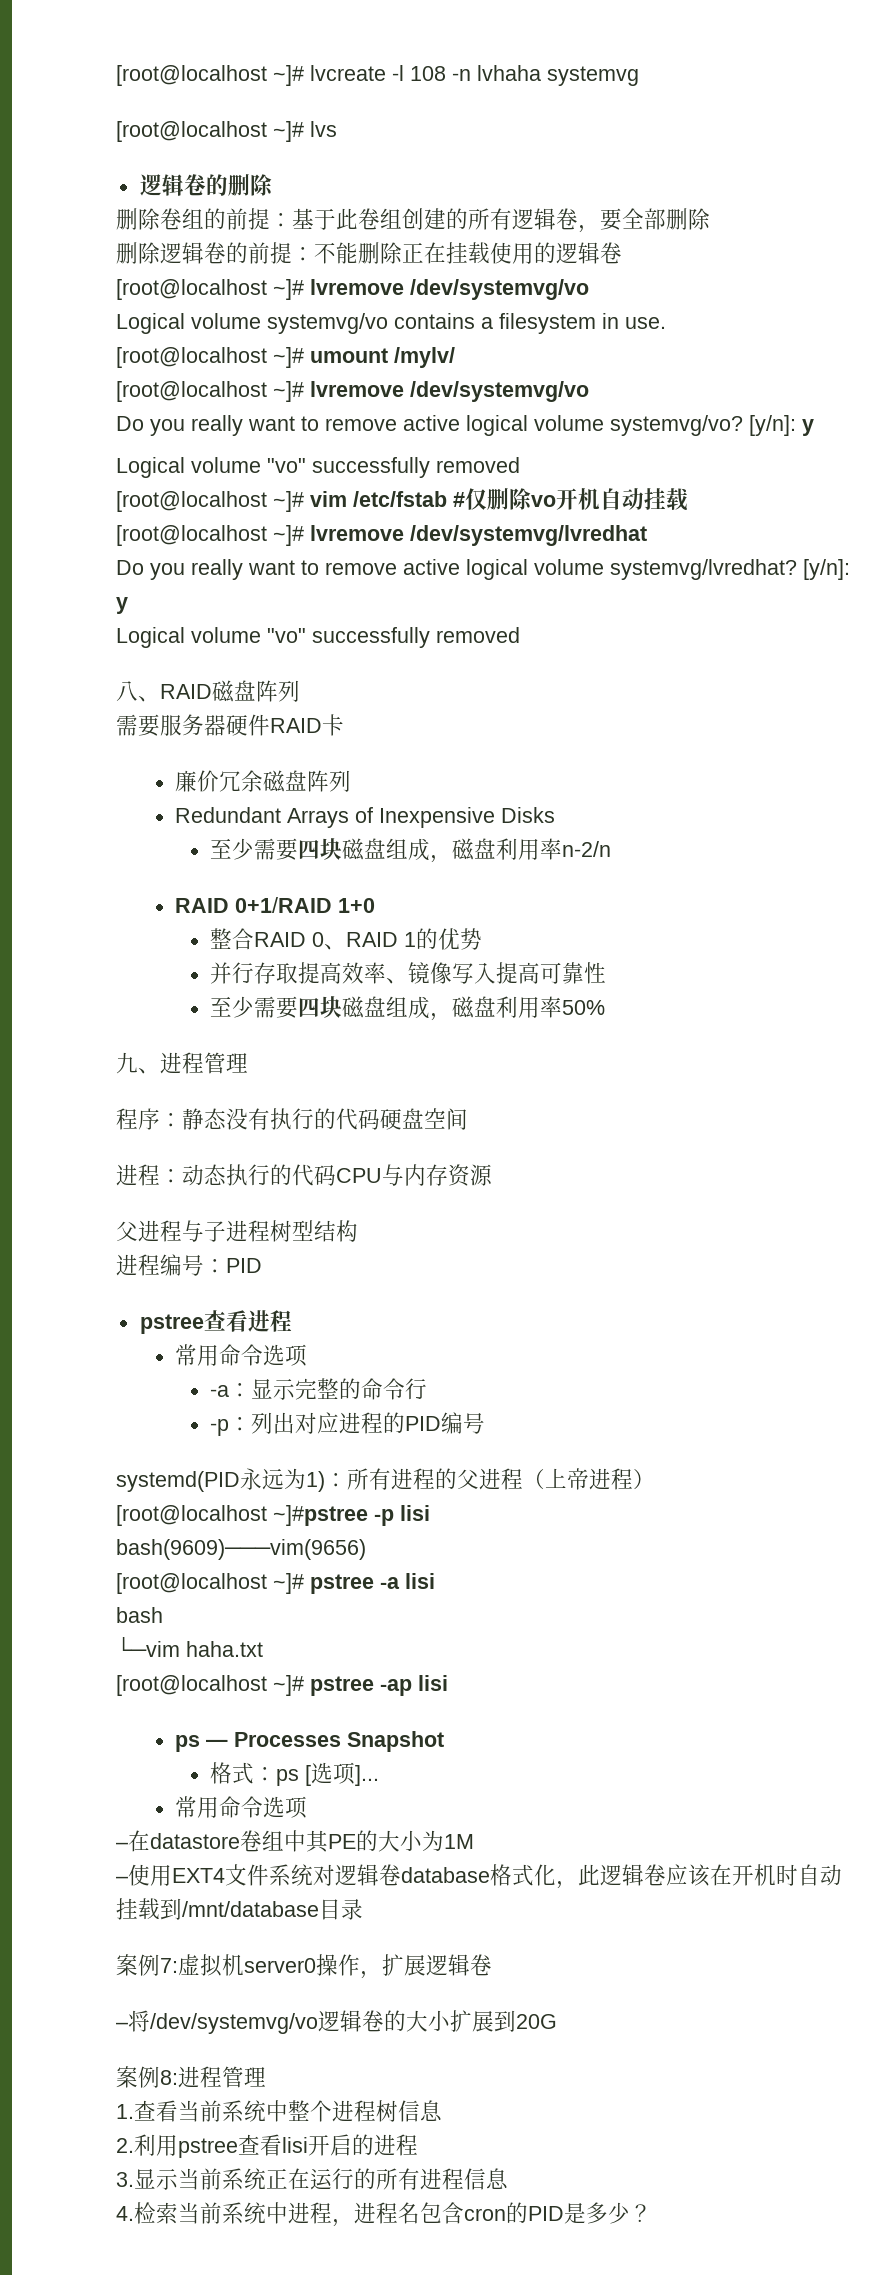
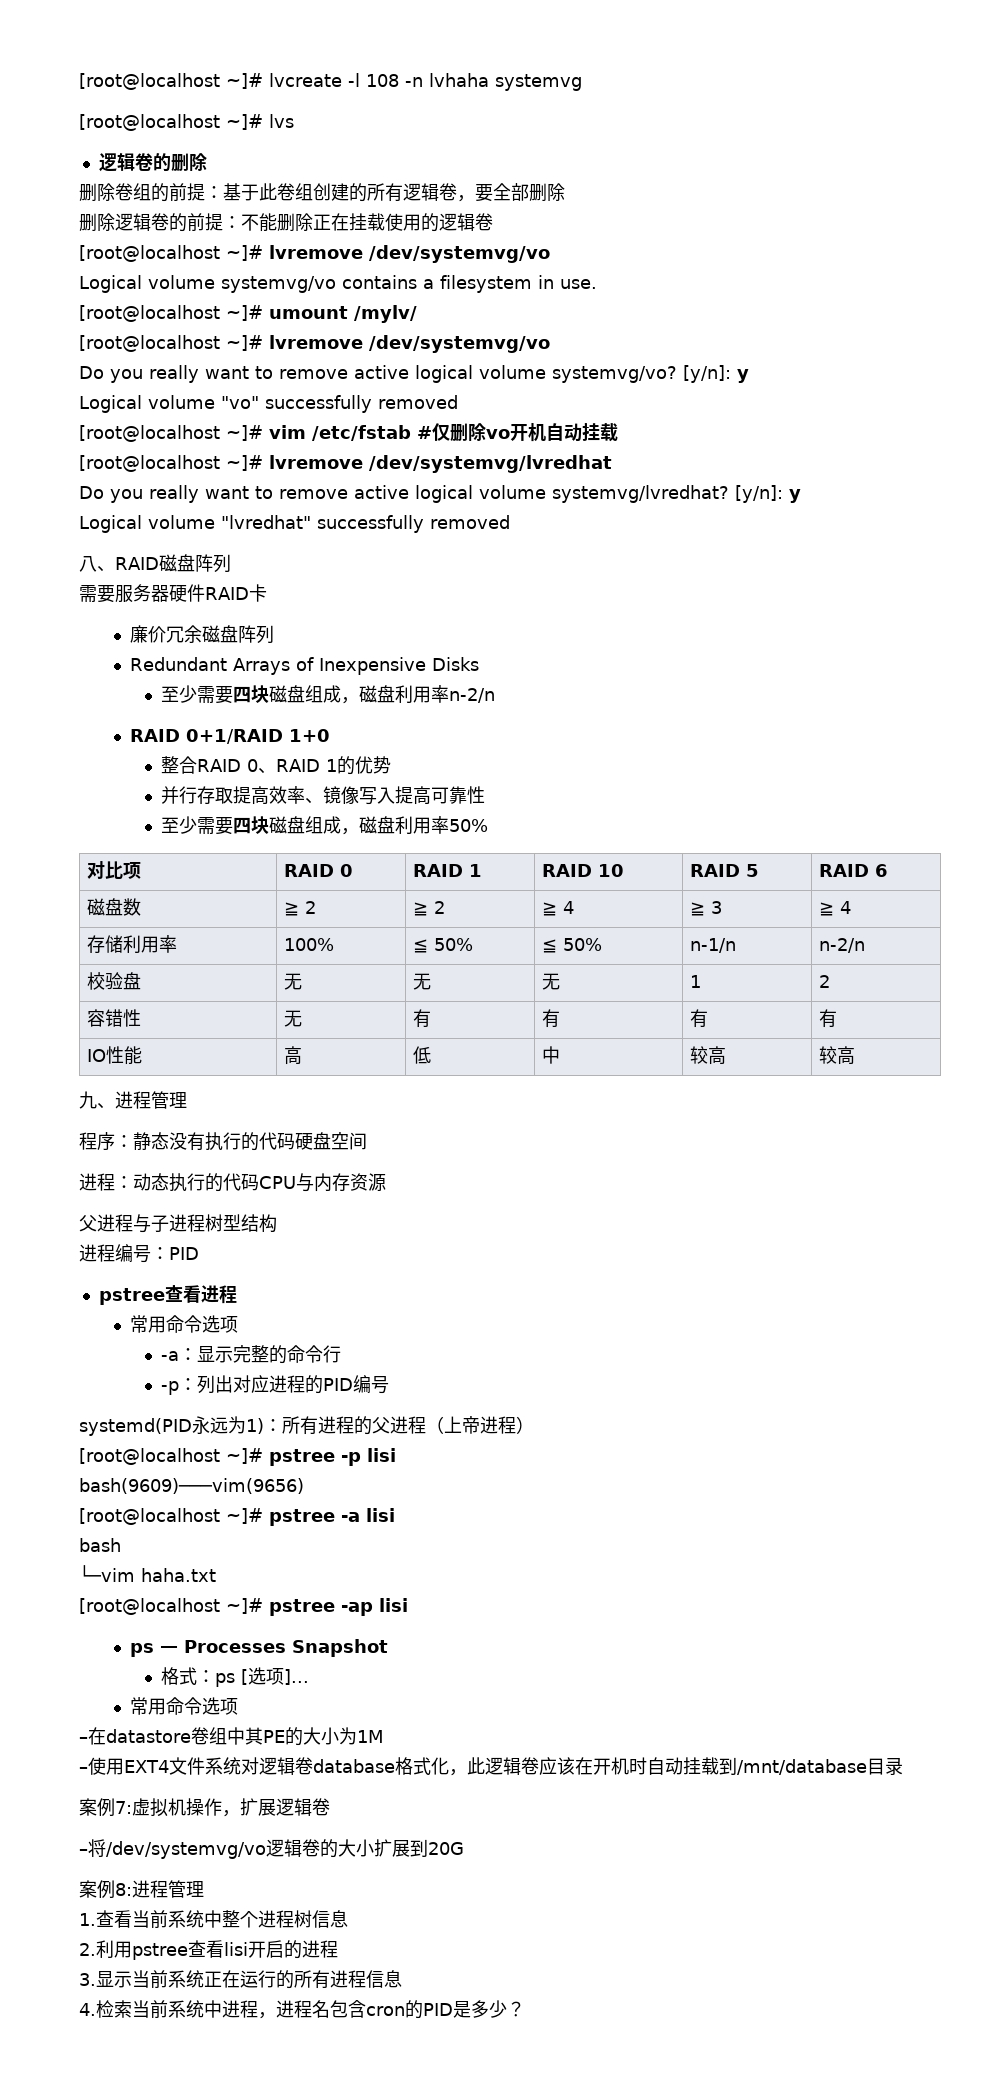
  Do you really want to remove active logical volume systemvg/lvredhat? [y/n]: y
- Logical volume "vo" successfully removed
+ Logical volume "lvredhat" successfully removed
+ 对比项 | RAID 0 | RAID 1 | RAID 10 | RAID 5 | RAID 6
+ 磁盘数 | ≧ 2 | ≧ 2 | ≧ 4 | ≧ 3 | ≧ 4
+ 存储利用率 | 100% | ≦ 50% | ≦ 50% | n-1/n | n-2/n
+ 校验盘 | 无 | 无 | 无 | 1 | 2
+ 容错性 | 无 | 有 | 有 | 有 | 有
+ IO性能 | 高 | 低 | 中 | 较高 | 较高
- [root@localhost ~]#pstree -p lisi
+ [root@localhost ~]# pstree -p lisi
- 案例7:虚拟机server0操作，扩展逻辑卷
+ 案例7:虚拟机操作，扩展逻辑卷

